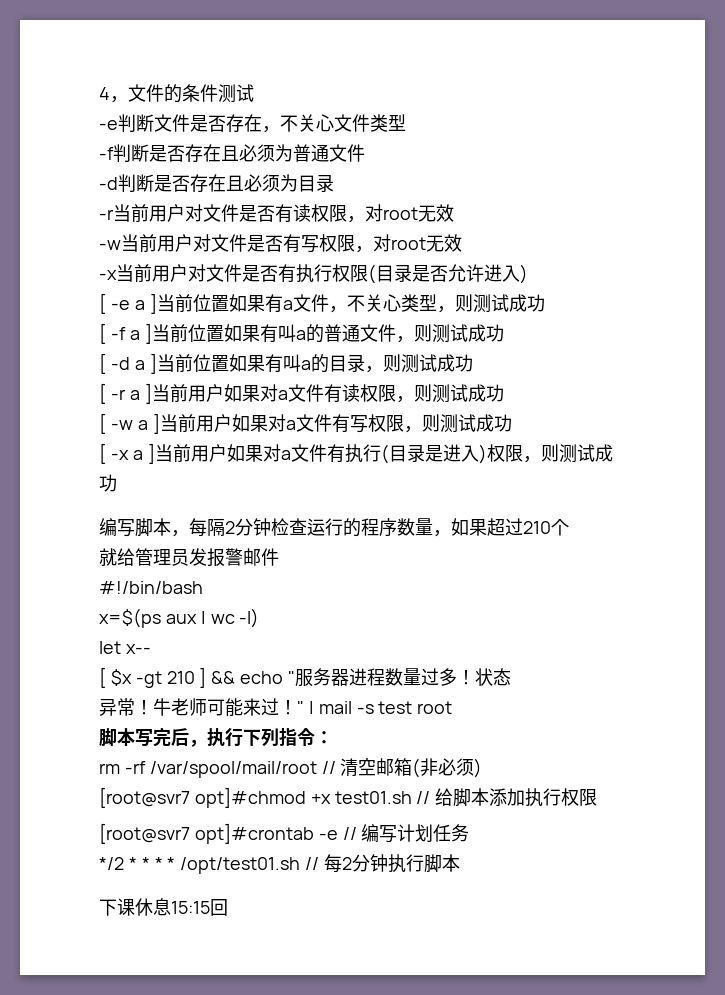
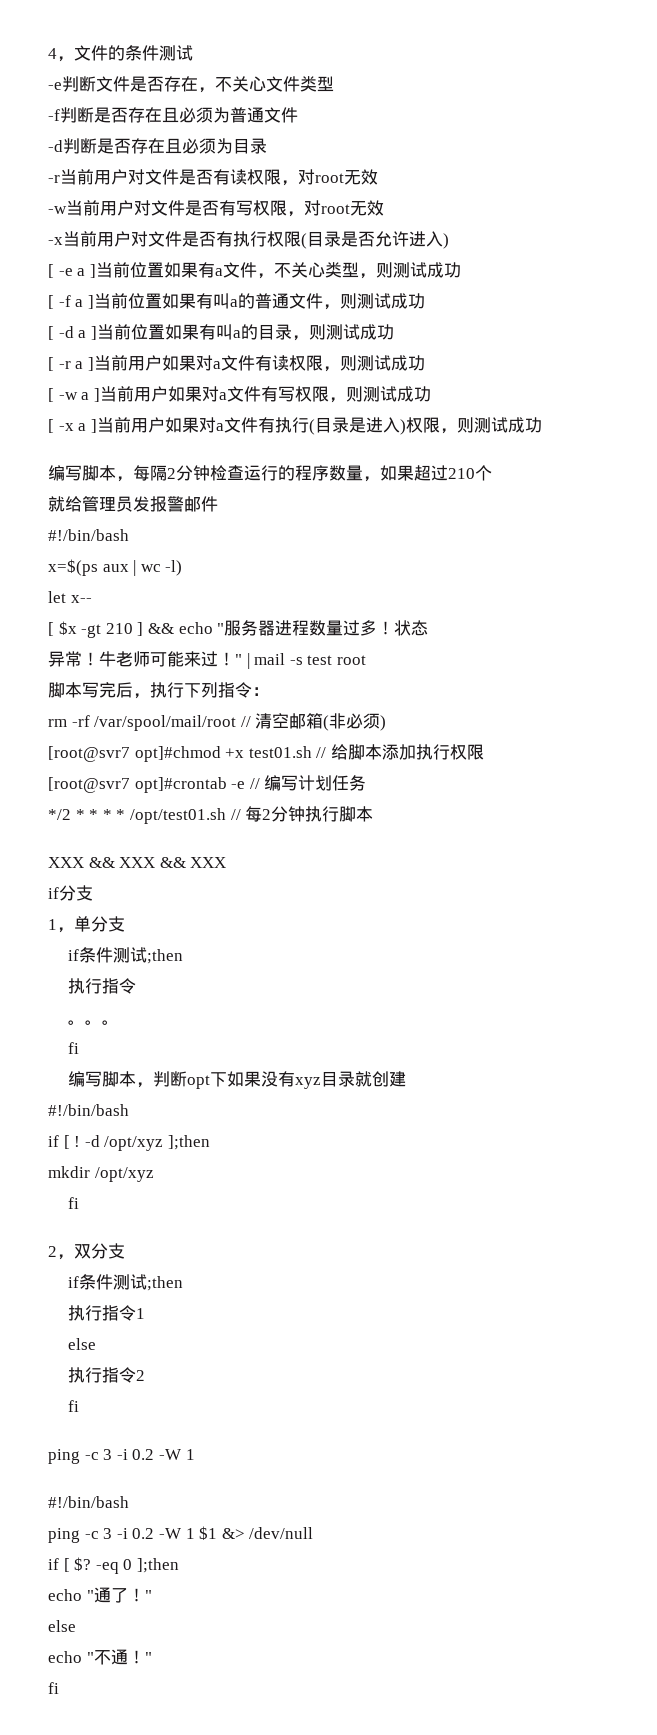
- 下课休息15:15回
+ XXX && XXX && XXX
+ if分支
+ 1，单分支
+ if条件测试;then
+ 执行指令
+ 。。。
+ fi
+ 编写脚本，判断opt下如果没有xyz目录就创建
+ #!/bin/bash
+ if [ ! -d /opt/xyz ];then
+ mkdir /opt/xyz
+ fi
+ 2，双分支
+ if条件测试;then
+ 执行指令1
+ else
+ 执行指令2
+ fi
+ ping -c 3 -i 0.2 -W 1
+ #!/bin/bash
+ ping -c 3 -i 0.2 -W 1 $1 &> /dev/null
+ if [ $? -eq 0 ];then
+ echo "通了！"
+ else
+ echo "不通！"
+ fi

